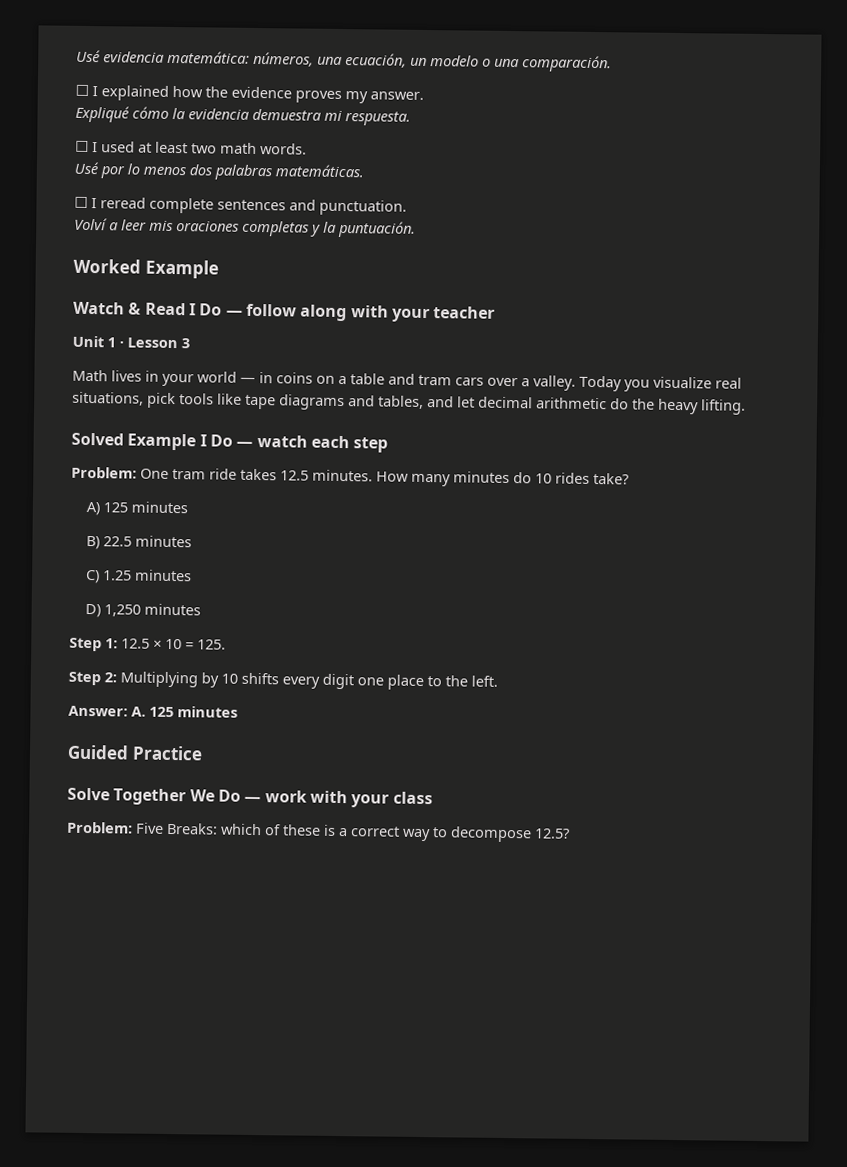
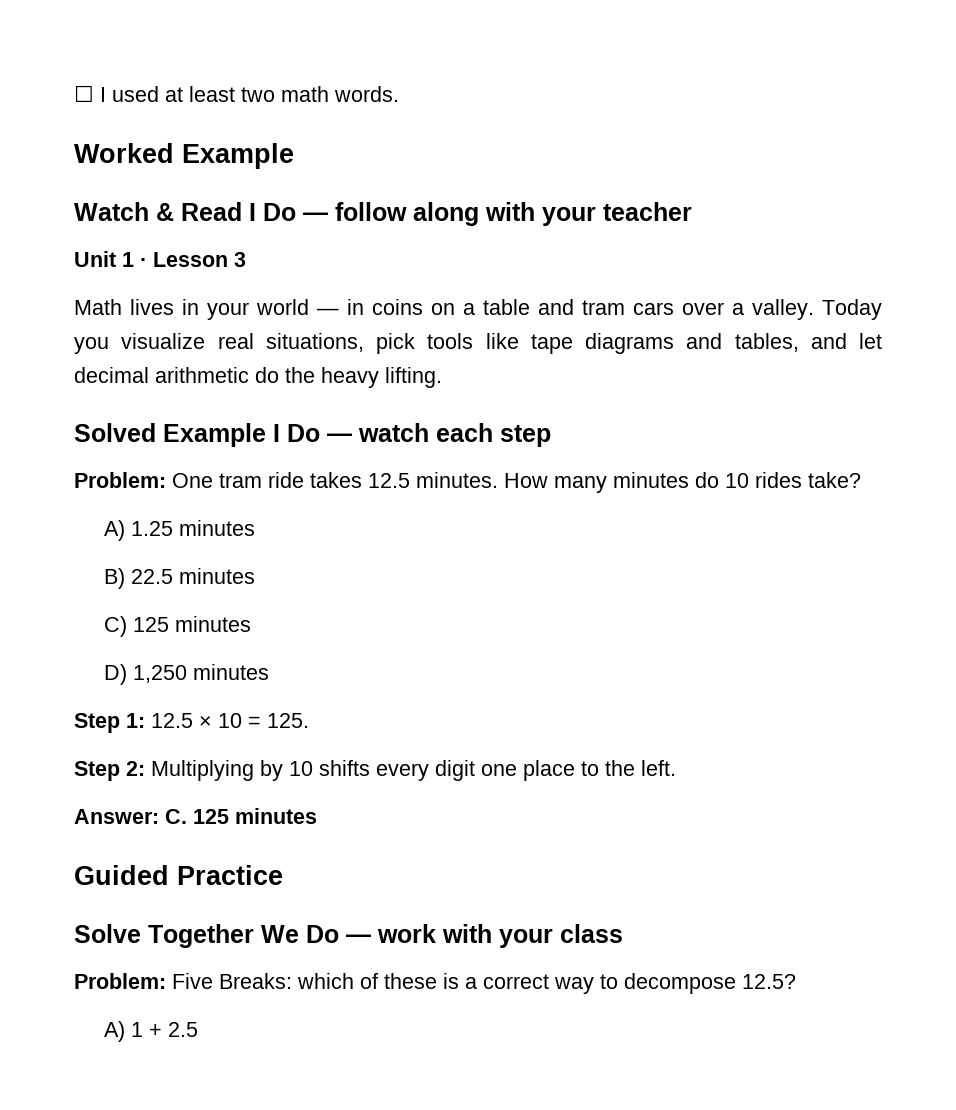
- Usé evidencia matemática: números, una ecuación, un modelo o una comparación.
- ☐ I explained how the evidence proves my answer.
- Expliqué cómo la evidencia demuestra mi respuesta.
- Usé por lo menos dos palabras matemáticas.
- ☐ I reread complete sentences and punctuation.
- Volví a leer mis oraciones completas y la puntuación.
- A) 125 minutes
+ A) 1.25 minutes
- C) 1.25 minutes
+ C) 125 minutes
- Answer: A. 125 minutes
+ Answer: C. 125 minutes
+ A) 1 + 2.5

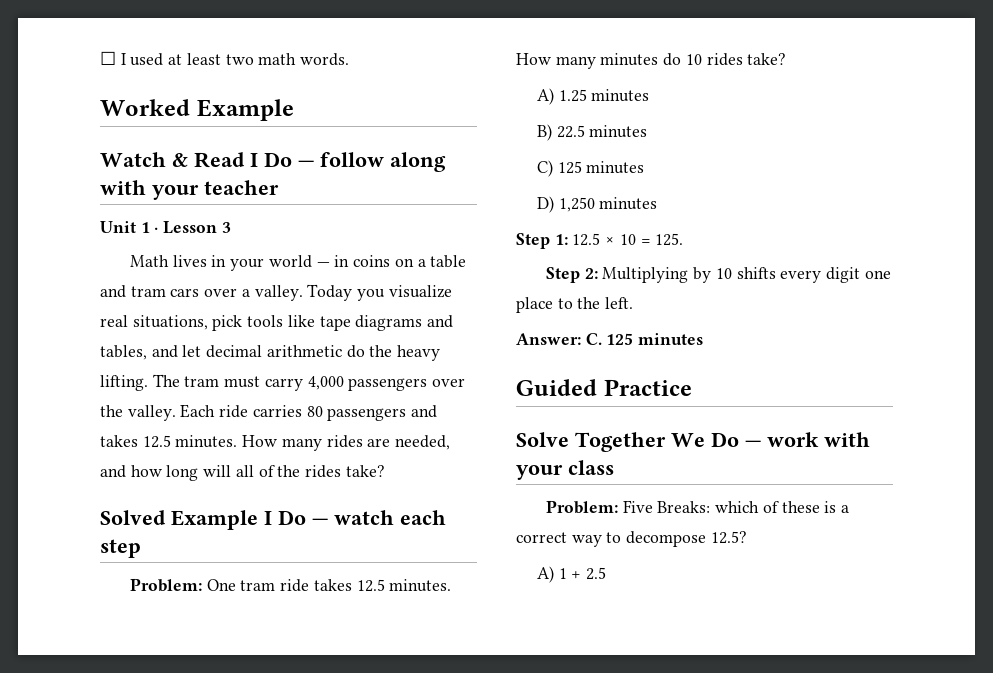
+ The tram must carry 4,000 passengers over the valley. Each ride carries 80 passengers and takes 12.5 minutes. How many rides are needed, and how long will all of the rides take?

